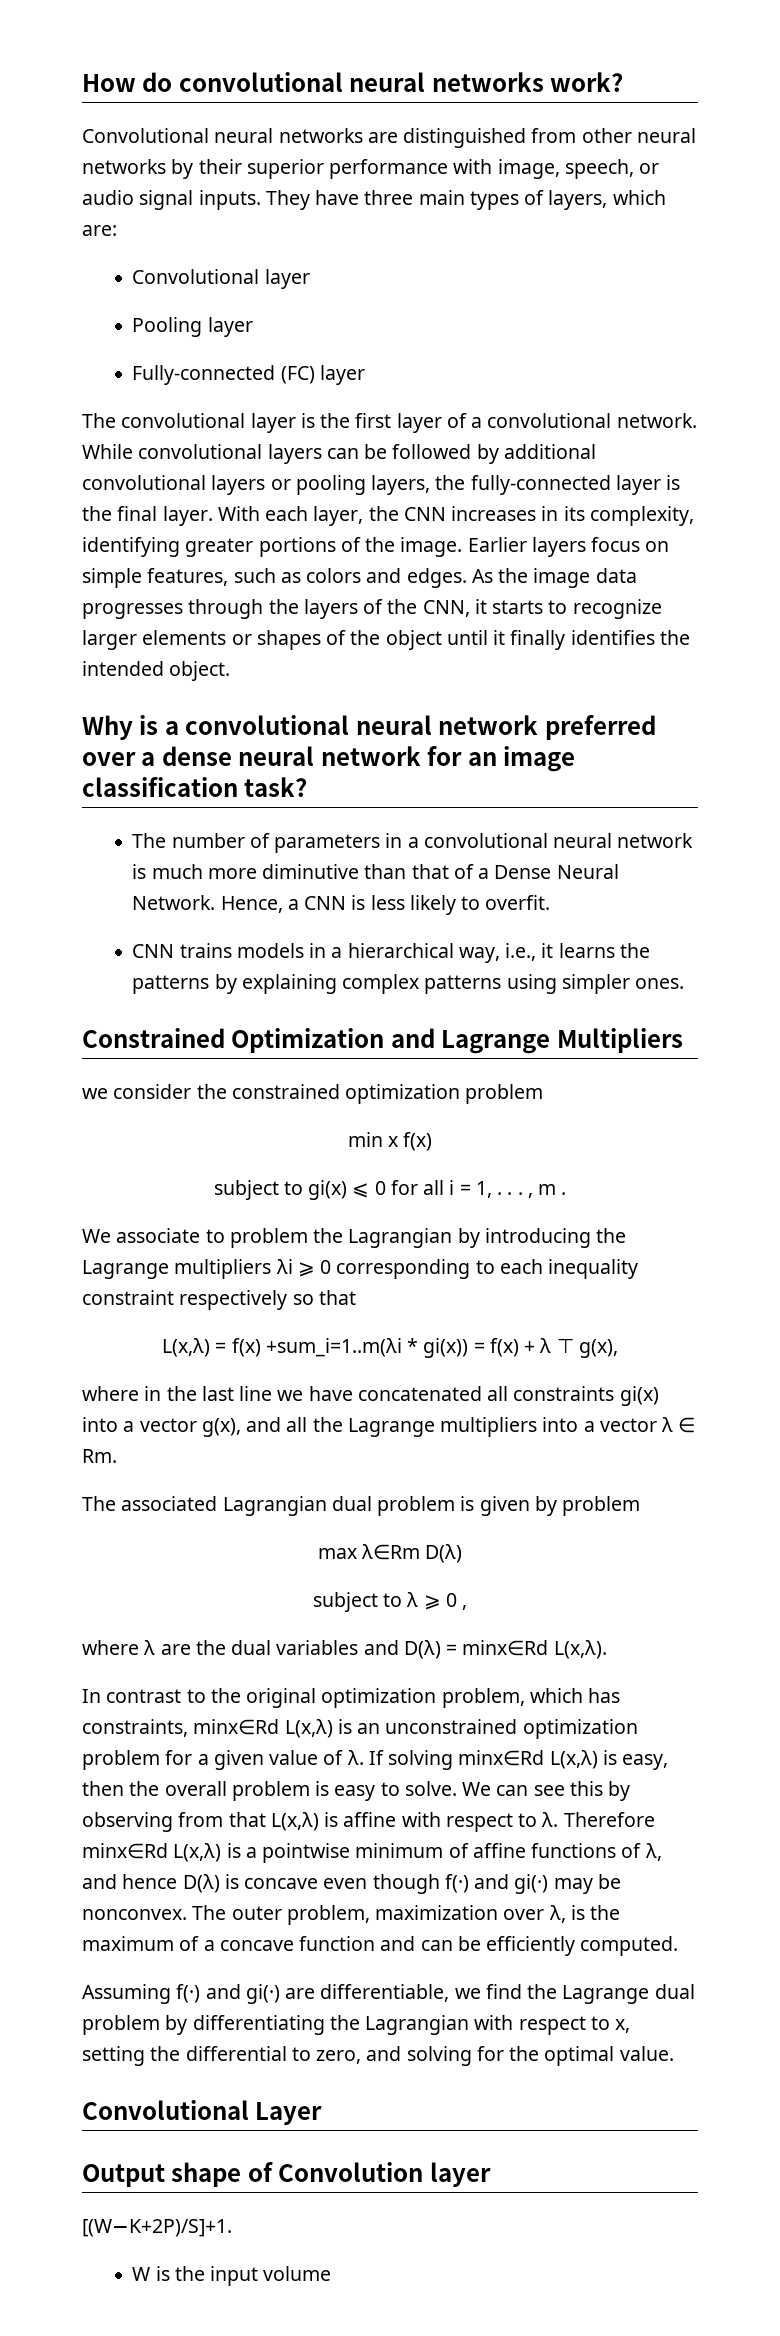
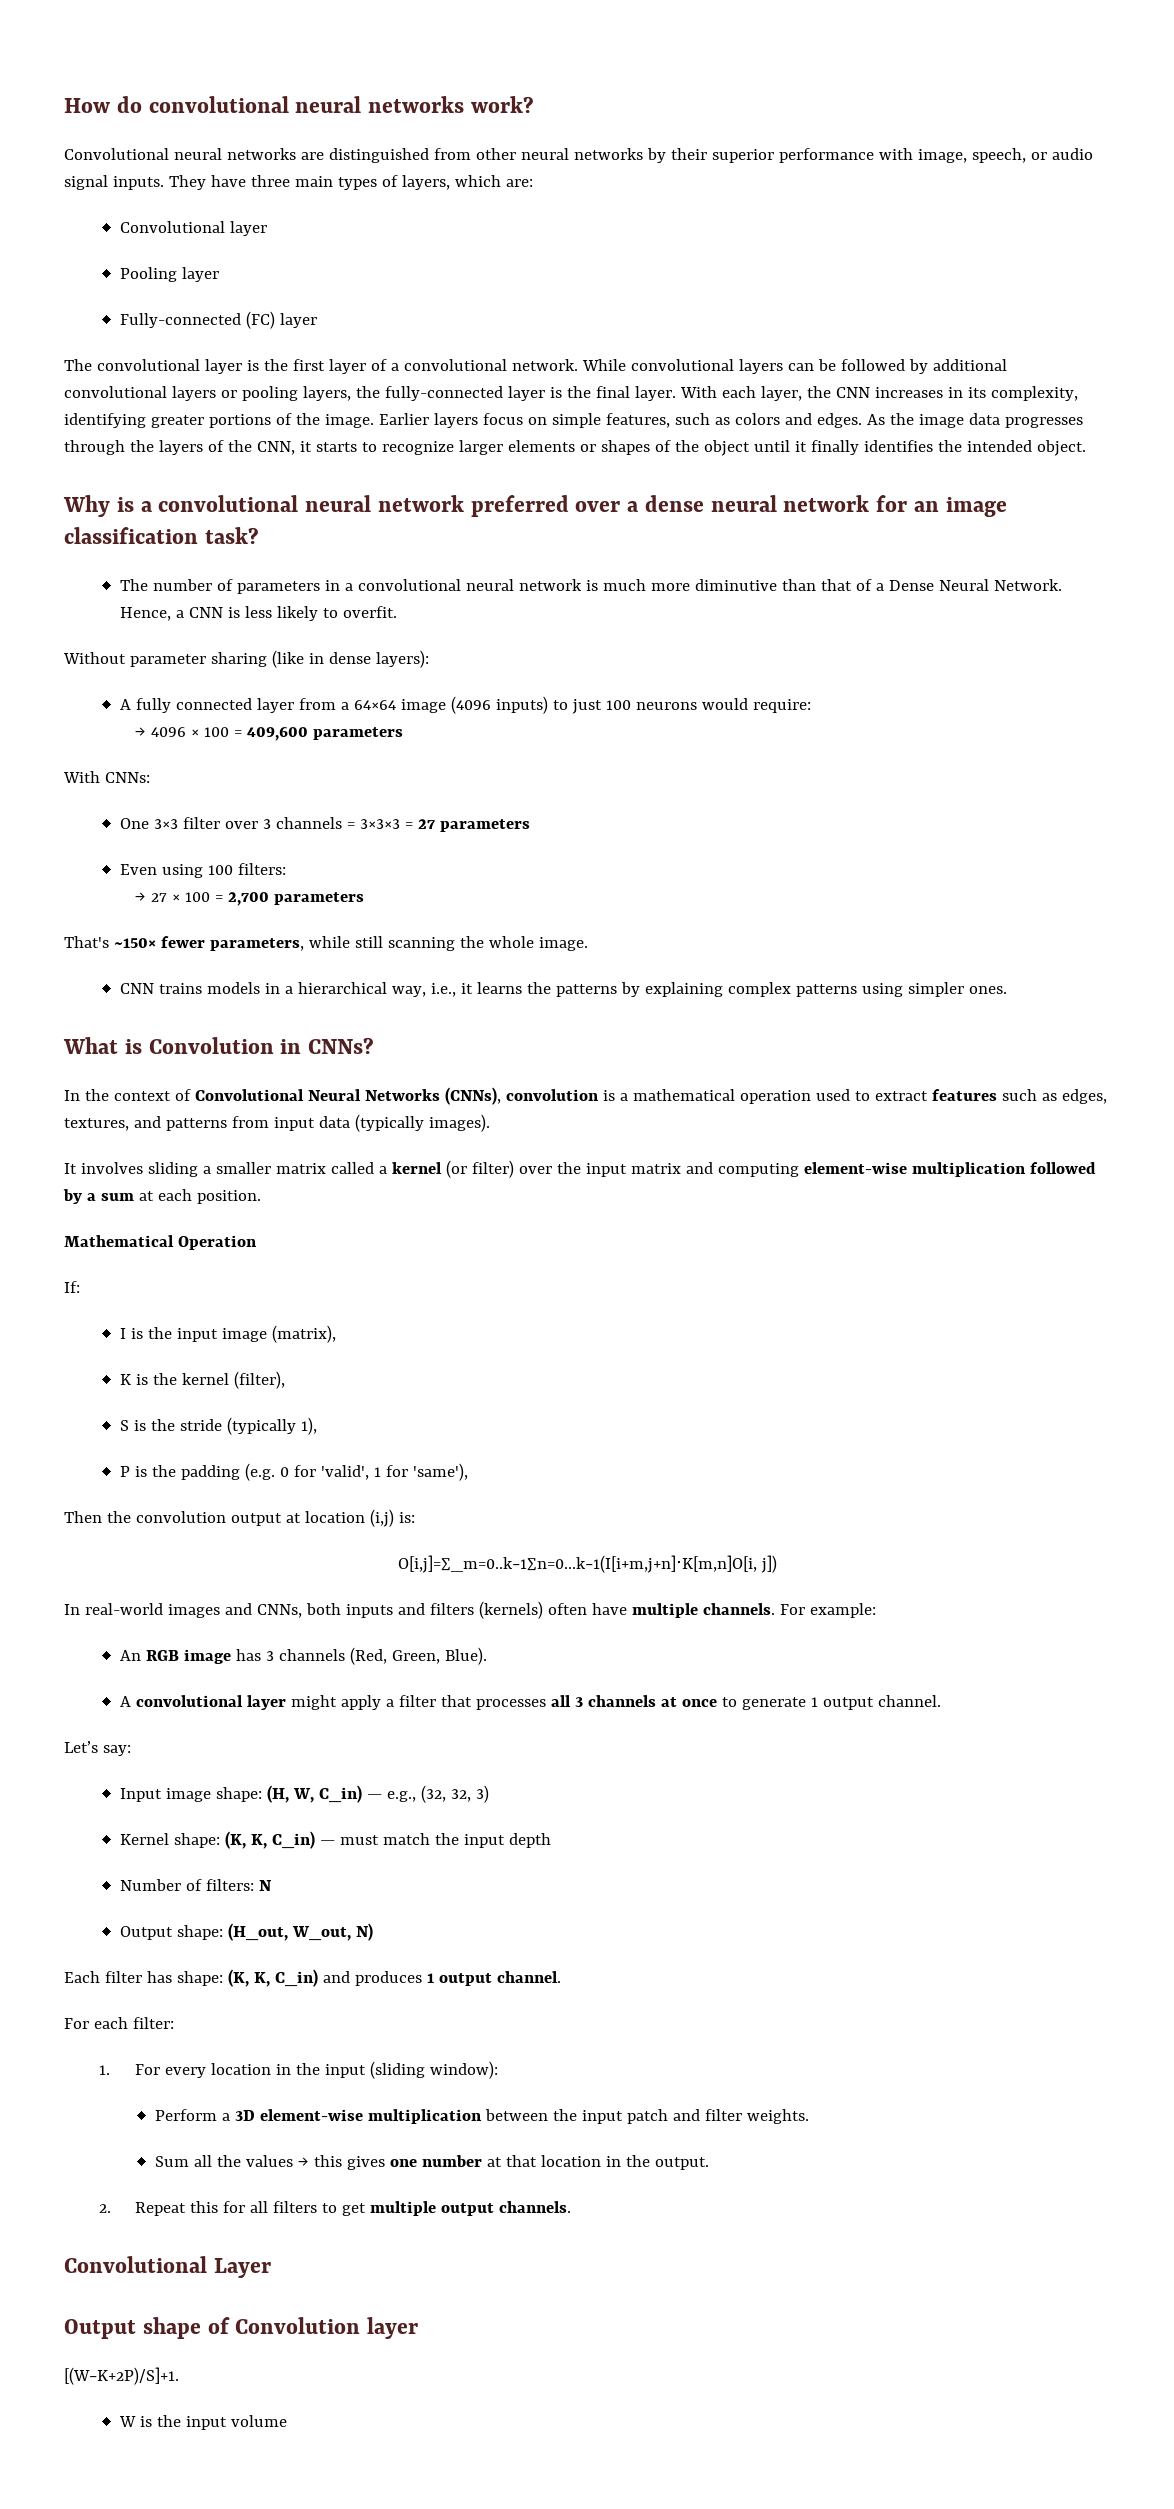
+ Without parameter sharing (like in dense layers):
+ A fully connected layer from a 64×64 image (4096 inputs) to just 100 neurons would require:
+ → 4096 × 100 = 409,600 parameters
+ With CNNs:
+ One 3×3 filter over 3 channels = 3×3×3 = 27 parameters
+ Even using 100 filters:
+ → 27 × 100 = 2,700 parameters
+ That's ~150× fewer parameters, while still scanning the whole image.
- Constrained Optimization and Lagrange Multipliers
- we consider the constrained optimization problem
- min x f(x)
- subject to gi(x) ⩽ 0 for all i = 1, . . . , m .
- We associate to problem the Lagrangian by introducing the Lagrange multipliers λi ⩾ 0 corresponding to each inequality constraint respectively so that
- L(x,λ) = f(x) +sum_i=1..m(λi * gi(x)) = f(x) + λ ⊤ g(x),
- where in the last line we have concatenated all constraints gi(x) into a vector g(x), and all the Lagrange multipliers into a vector λ ∈ Rm.
- The associated Lagrangian dual problem is given by problem
- max λ∈Rm D(λ)
- subject to λ ⩾ 0 ,
- where λ are the dual variables and D(λ) = minx∈Rd L(x,λ).
- In contrast to the original optimization problem, which has constraints, minx∈Rd L(x,λ) is an unconstrained optimization problem for a given value of λ. If solving minx∈Rd L(x,λ) is easy, then the overall problem is easy to solve. We can see this by observing from that L(x,λ) is affine with respect to λ. Therefore minx∈Rd L(x,λ) is a pointwise minimum of affine functions of λ, and hence D(λ) is concave even though f(·) and gi(·) may be nonconvex. The outer problem, maximization over λ, is the maximum of a concave function and can be efficiently computed.
- Assuming f(·) and gi(·) are differentiable, we find the Lagrange dual problem by differentiating the Lagrangian with respect to x, setting the differential to zero, and solving for the optimal value.
+ What is Convolution in CNNs?
+ In the context of Convolutional Neural Networks (CNNs), convolution is a mathematical operation used to extract features such as edges, textures, and patterns from input data (typically images).
+ It involves sliding a smaller matrix called a kernel (or filter) over the input matrix and computing element-wise multiplication followed by a sum at each position.
+ Mathematical Operation
+ If:
+ I is the input image (matrix),
+ K is the kernel (filter),
+ S is the stride (typically 1),
+ P is the padding (e.g. 0 for 'valid', 1 for 'same'),
+ Then the convolution output at location (i,j) is:
+ O[i,j]=∑_m=0..k−1∑n=0…k−1(I[i+m,j+n]⋅K[m,n]O[i, j])
+ In real-world images and CNNs, both inputs and filters (kernels) often have multiple channels. For example:
+ An RGB image has 3 channels (Red, Green, Blue).
+ A convolutional layer might apply a filter that processes all 3 channels at once to generate 1 output channel.
+ Let’s say:
+ Input image shape: (H, W, C_in) — e.g., (32, 32, 3)
+ Kernel shape: (K, K, C_in) — must match the input depth
+ Number of filters: N
+ Output shape: (H_out, W_out, N)
+ Each filter has shape: (K, K, C_in) and produces 1 output channel.
+ For each filter:
+ 1. For every location in the input (sliding window):
+ Perform a 3D element-wise multiplication between the input patch and filter weights.
+ Sum all the values → this gives one number at that location in the output.
+ 2. Repeat this for all filters to get multiple output channels.

